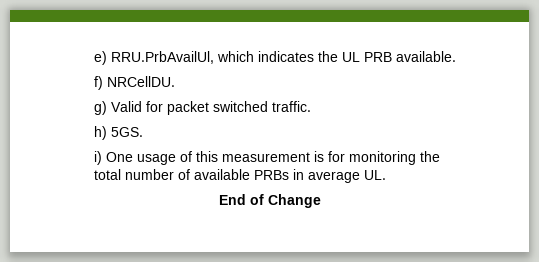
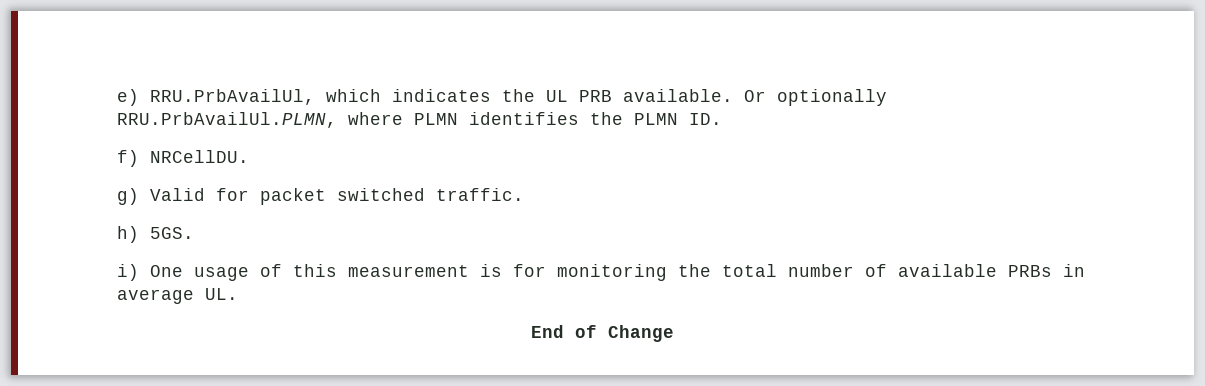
+ Or optionally RRU.PrbAvailUl.PLMN, where PLMN identifies the PLMN ID.

